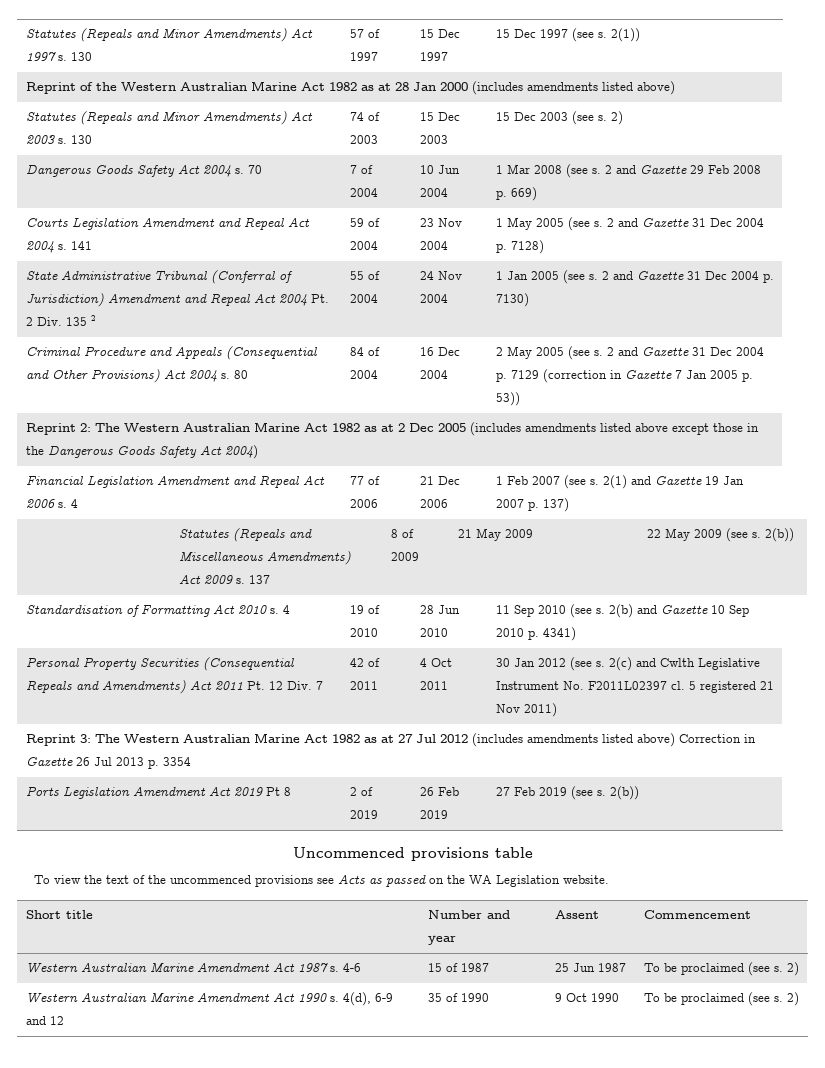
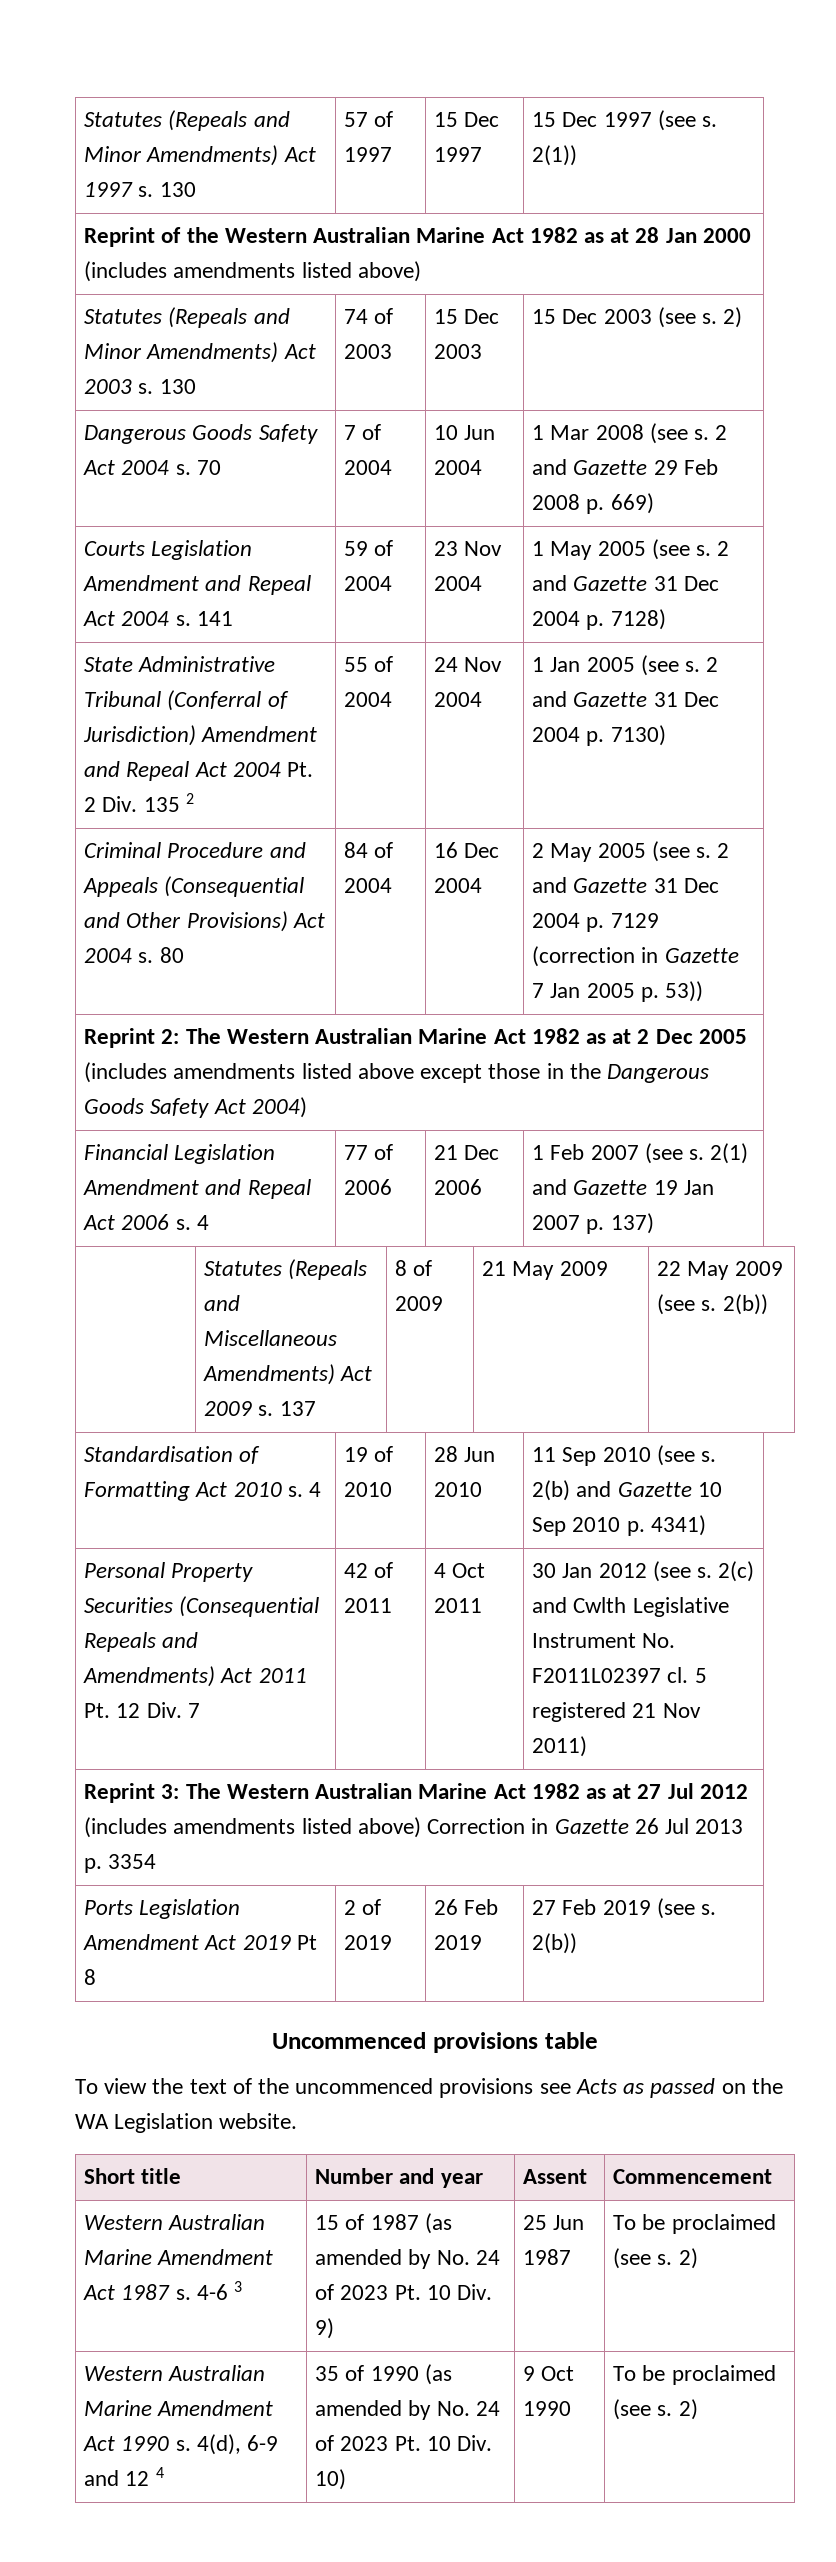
- Western Australian Marine Amendment Act 1987 s. 4-6 | 15 of 1987 | 25 Jun 1987 | To be proclaimed (see s. 2)
+ Western Australian Marine Amendment Act 1987 s. 4-6 3 | 15 of 1987 (as amended by No. 24 of 2023 Pt. 10 Div. 9) | 25 Jun 1987 | To be proclaimed (see s. 2)
- Western Australian Marine Amendment Act 1990 s. 4(d), 6-9 and 12 | 35 of 1990 | 9 Oct 1990 | To be proclaimed (see s. 2)
+ Western Australian Marine Amendment Act 1990 s. 4(d), 6-9 and 12 4 | 35 of 1990 (as amended by No. 24 of 2023 Pt. 10 Div. 10) | 9 Oct 1990 | To be proclaimed (see s. 2)

